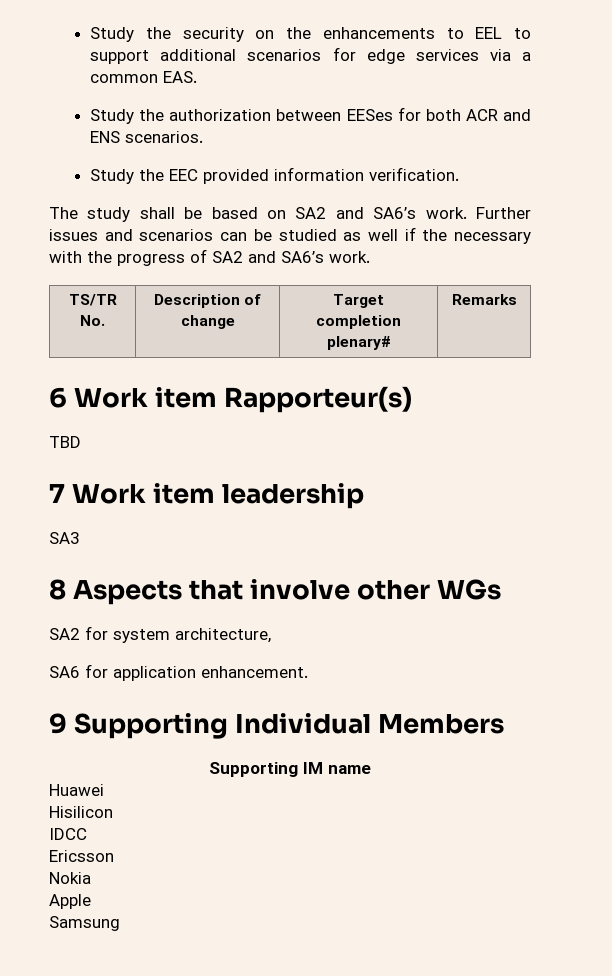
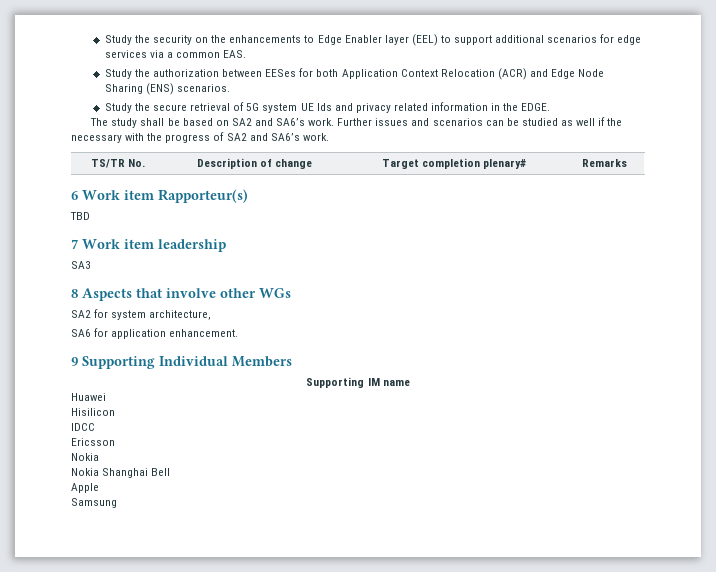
- Study the security on the enhancements to EEL to support additional scenarios for edge services via a common EAS.
+ Study the security on the enhancements to Edge Enabler layer (EEL) to support additional scenarios for edge services via a common EAS.
- Study the authorization between EESes for both ACR and ENS scenarios.
- Study the EEC provided information verification.
+ Study the authorization between EESes for both Application Context Relocation (ACR) and Edge Node Sharing (ENS) scenarios.
+ Study the secure retrieval of 5G system UE Ids and privacy related information in the EDGE.
+ Nokia Shanghai Bell

